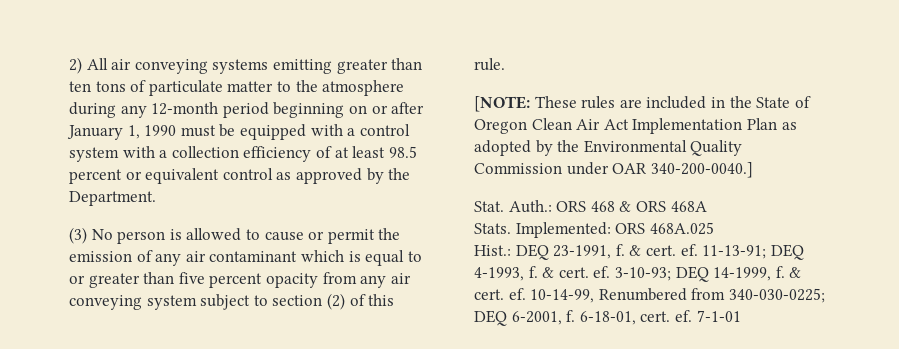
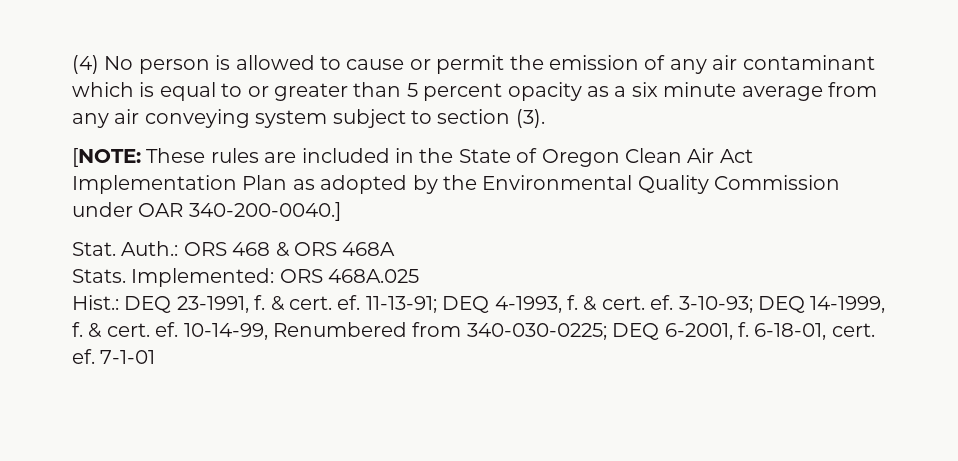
- 2) All air conveying systems emitting greater than ten tons of particulate matter to the atmosphere during any 12-month period beginning on or after January 1, 1990 must be equipped with a control system with a collection efficiency of at least 98.5 percent or equivalent control as approved by the Department.
- (3) No person is allowed to cause or permit the emission of any air contaminant which is equal to or greater than five percent opacity from any air conveying system subject to section (2) of this rule.
+ (4) No person is allowed to cause or permit the emission of any air contaminant which is equal to or greater than 5 percent opacity as a six minute average from any air conveying system subject to section (3).

